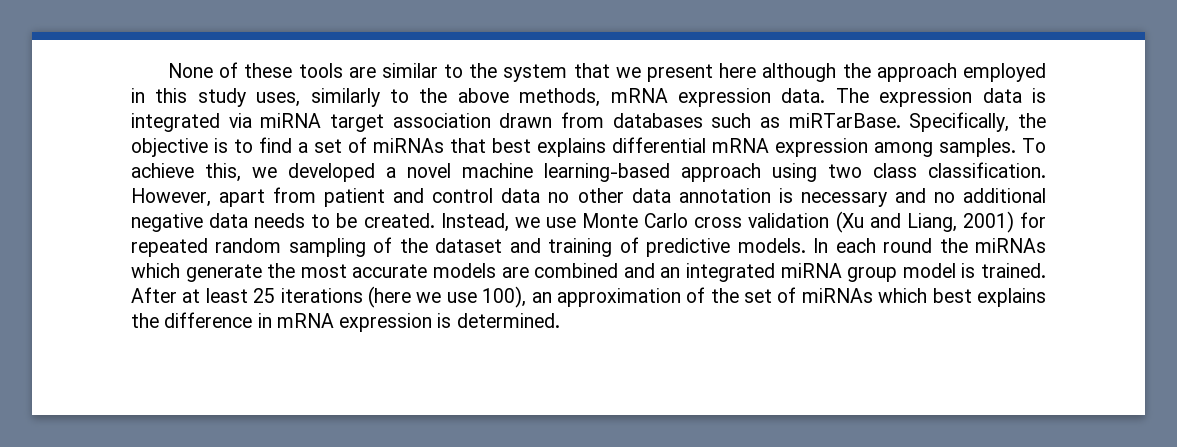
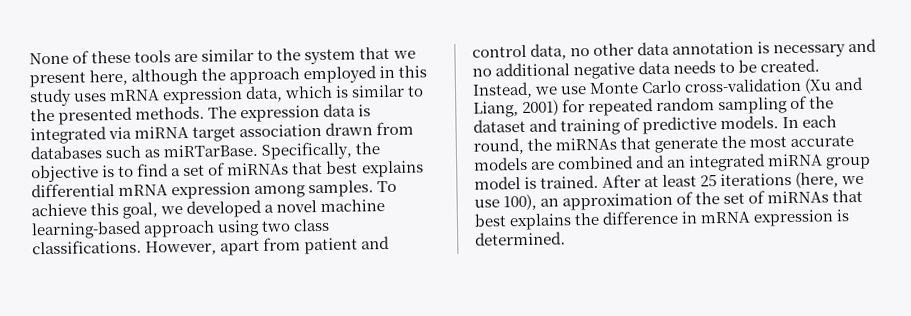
- None of these tools are similar to the system that we present here although the approach employed in this study uses, similarly to the above methods, mRNA expression data.
+ None of these tools are similar to the system that we present here, although the approach employed in this study uses mRNA expression data, which is similar to the presented methods.
- To achieve this, we developed a novel machine learning-based approach using two class classification.
+ To achieve this goal, we developed a novel machine learning-based approach using two class classifications.
- However, apart from patient and control data no other data annotation is necessary and no additional negative data needs to be created.
+ However, apart from patient and control data, no other data annotation is necessary and no additional negative data needs to be created.
- Instead, we use Monte Carlo cross validation (Xu and Liang, 2001) for repeated random sampling of the dataset and training of predictive models.
+ Instead, we use Monte Carlo cross-validation (Xu and Liang, 2001) for repeated random sampling of the dataset and training of predictive models.
- In each round the miRNAs which generate the most accurate models are combined and an integrated miRNA group model is trained.
+ In each round, the miRNAs that generate the most accurate models are combined and an integrated miRNA group model is trained.
- After at least 25 iterations (here we use 100), an approximation of the set of miRNAs which best explains the difference in mRNA expression is determined.
+ After at least 25 iterations (here, we use 100), an approximation of the set of miRNAs that best explains the difference in mRNA expression is determined.

